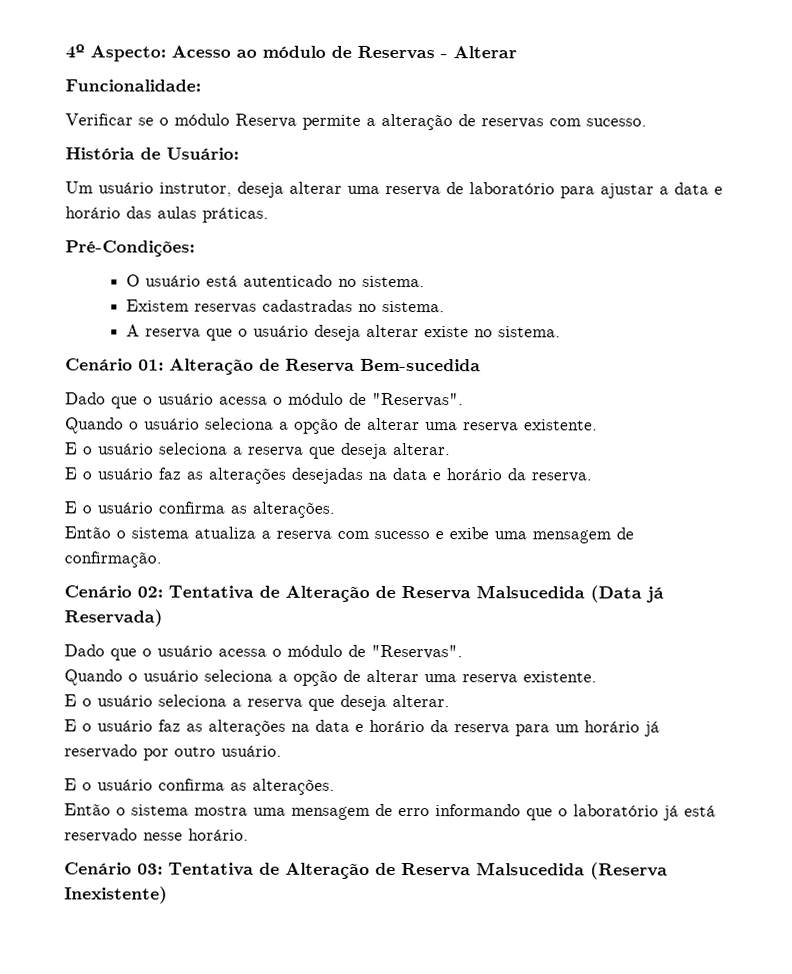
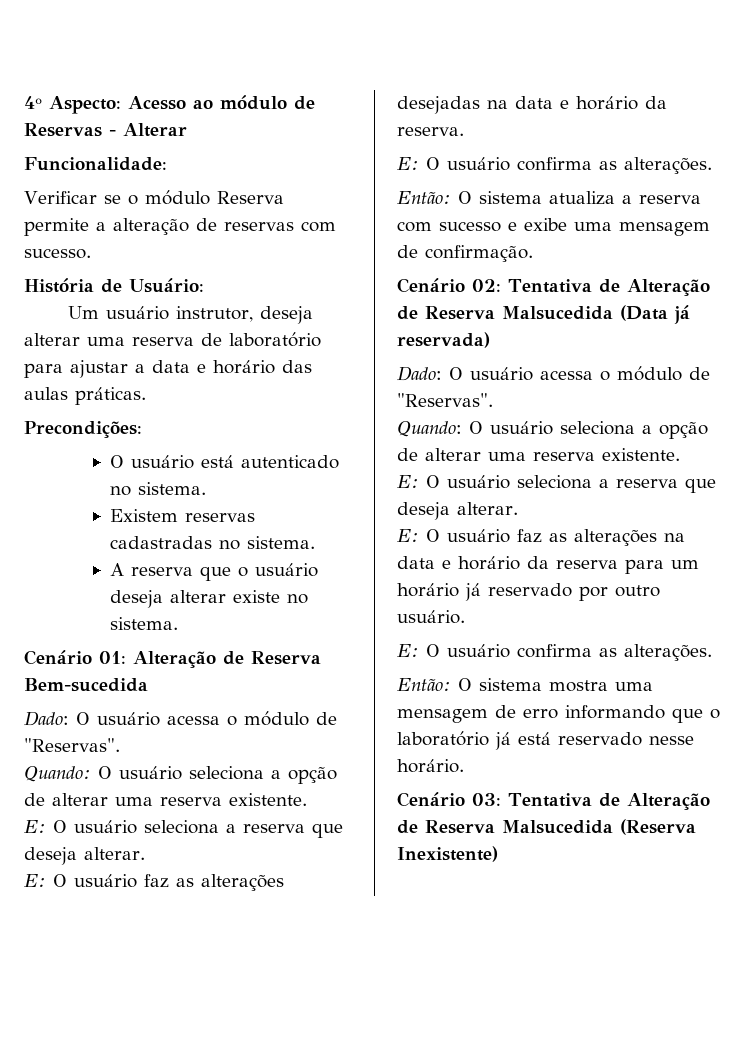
- Pré-Condições:
+ Precondições:
  Cenário 01: Alteração de Reserva Bem-sucedida
- Dado que o usuário acessa o módulo de "Reservas".
- Quando o usuário seleciona a opção de alterar uma reserva existente.
- E o usuário seleciona a reserva que deseja alterar.
- E o usuário faz as alterações desejadas na data e horário da reserva.
- E o usuário confirma as alterações.
- Então o sistema atualiza a reserva com sucesso e exibe uma mensagem de confirmação.
+ Dado: O usuário acessa o módulo de "Reservas".
+ Quando: O usuário seleciona a opção de alterar uma reserva existente.
+ E: O usuário seleciona a reserva que deseja alterar.
+ E: O usuário faz as alterações desejadas na data e horário da reserva.
+ E: O usuário confirma as alterações.
+ Então: O sistema atualiza a reserva com sucesso e exibe uma mensagem de confirmação.
- Cenário 02: Tentativa de Alteração de Reserva Malsucedida (Data já Reservada)
- Dado que o usuário acessa o módulo de "Reservas".
- Quando o usuário seleciona a opção de alterar uma reserva existente.
- E o usuário seleciona a reserva que deseja alterar.
- E o usuário faz as alterações na data e horário da reserva para um horário já reservado por outro usuário.
- E o usuário confirma as alterações.
- Então o sistema mostra uma mensagem de erro informando que o laboratório já está reservado nesse horário.
+ Cenário 02: Tentativa de Alteração de Reserva Malsucedida (Data já reservada)
+ Dado: O usuário acessa o módulo de "Reservas".
+ Quando: O usuário seleciona a opção de alterar uma reserva existente.
+ E: O usuário seleciona a reserva que deseja alterar.
+ E: O usuário faz as alterações na data e horário da reserva para um horário já reservado por outro usuário.
+ E: O usuário confirma as alterações.
+ Então: O sistema mostra uma mensagem de erro informando que o laboratório já está reservado nesse horário.

